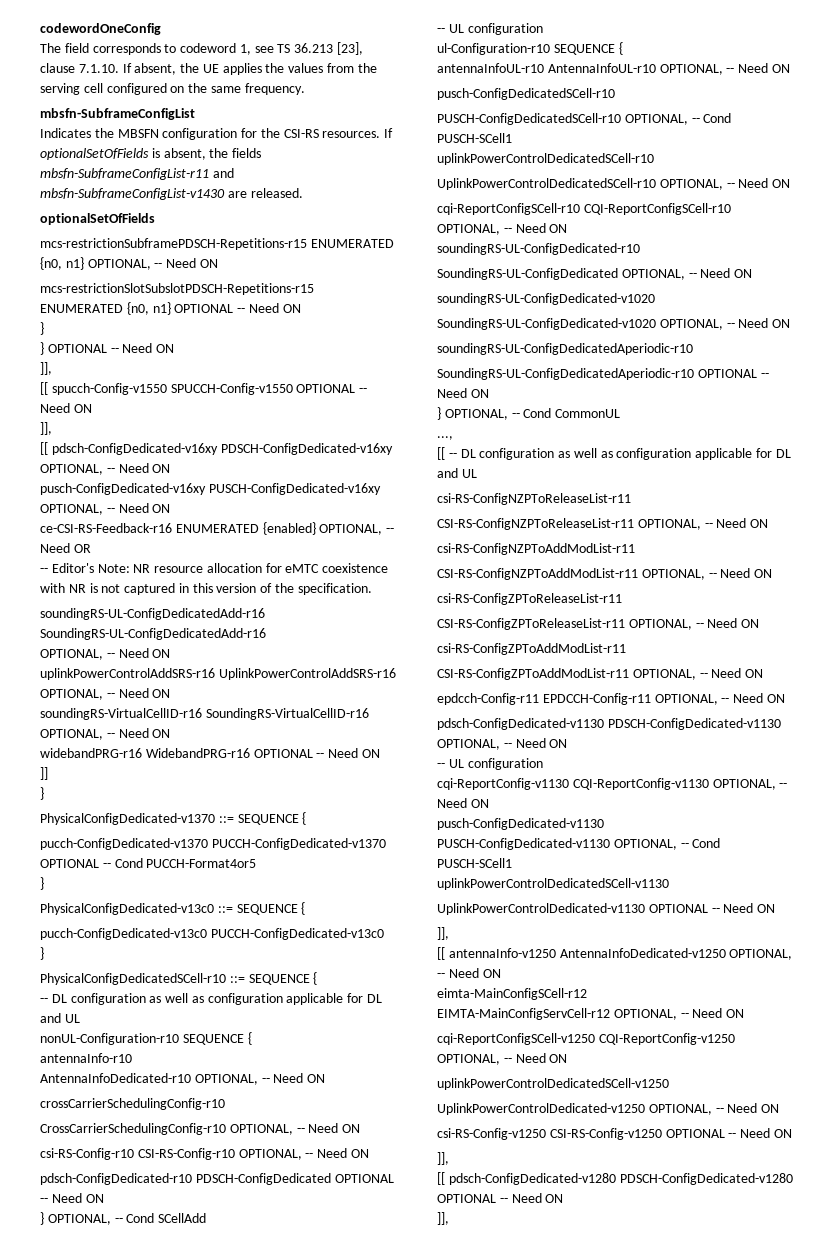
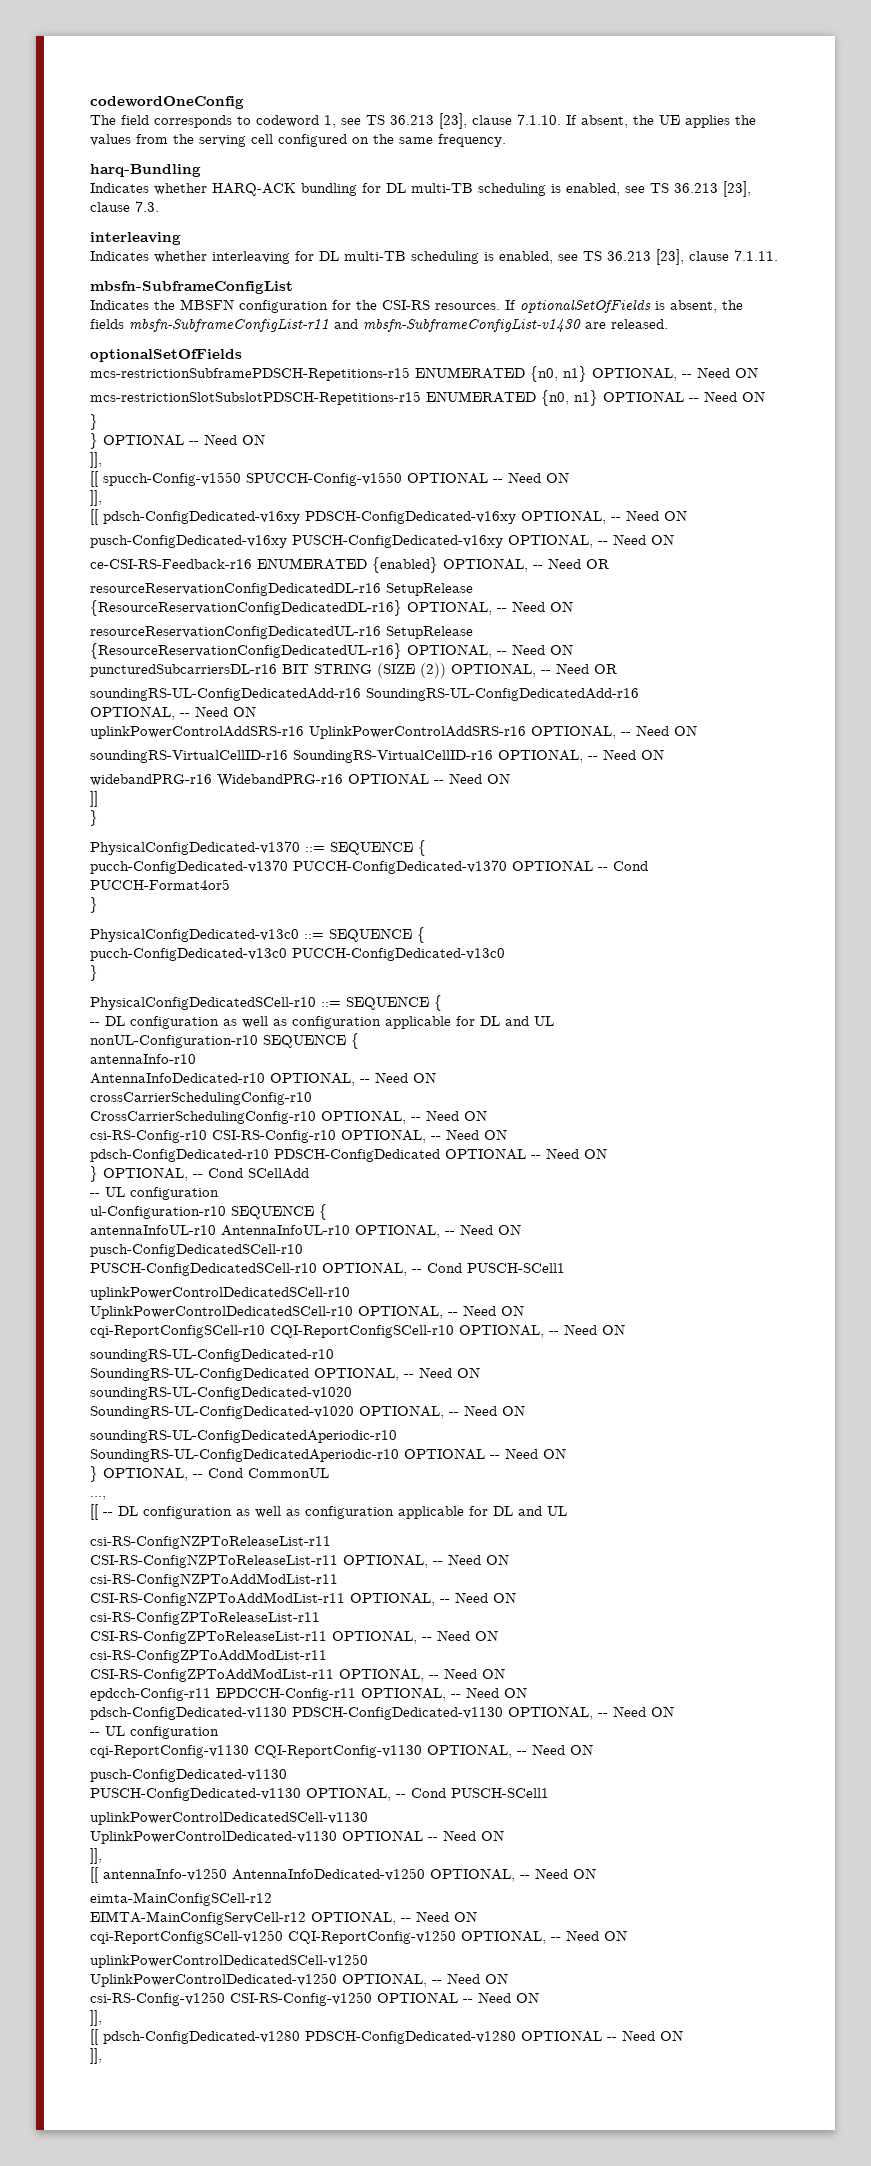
+ harq-Bundling
+ Indicates whether HARQ-ACK bundling for DL multi-TB scheduling is enabled, see TS 36.213 [23], clause 7.3.
+ interleaving
+ Indicates whether interleaving for DL multi-TB scheduling is enabled, see TS 36.213 [23], clause 7.1.11.
- -- Editor's Note: NR resource allocation for eMTC coexistence with NR is not captured in this version of the specification.
+ resourceReservationConfigDedicatedDL-r16 SetupRelease {ResourceReservationConfigDedicatedDL-r16} OPTIONAL, -- Need ON
+ resourceReservationConfigDedicatedUL-r16 SetupRelease {ResourceReservationConfigDedicatedUL-r16} OPTIONAL, -- Need ON
+ puncturedSubcarriersDL-r16 BIT STRING (SIZE (2)) OPTIONAL, -- Need OR

